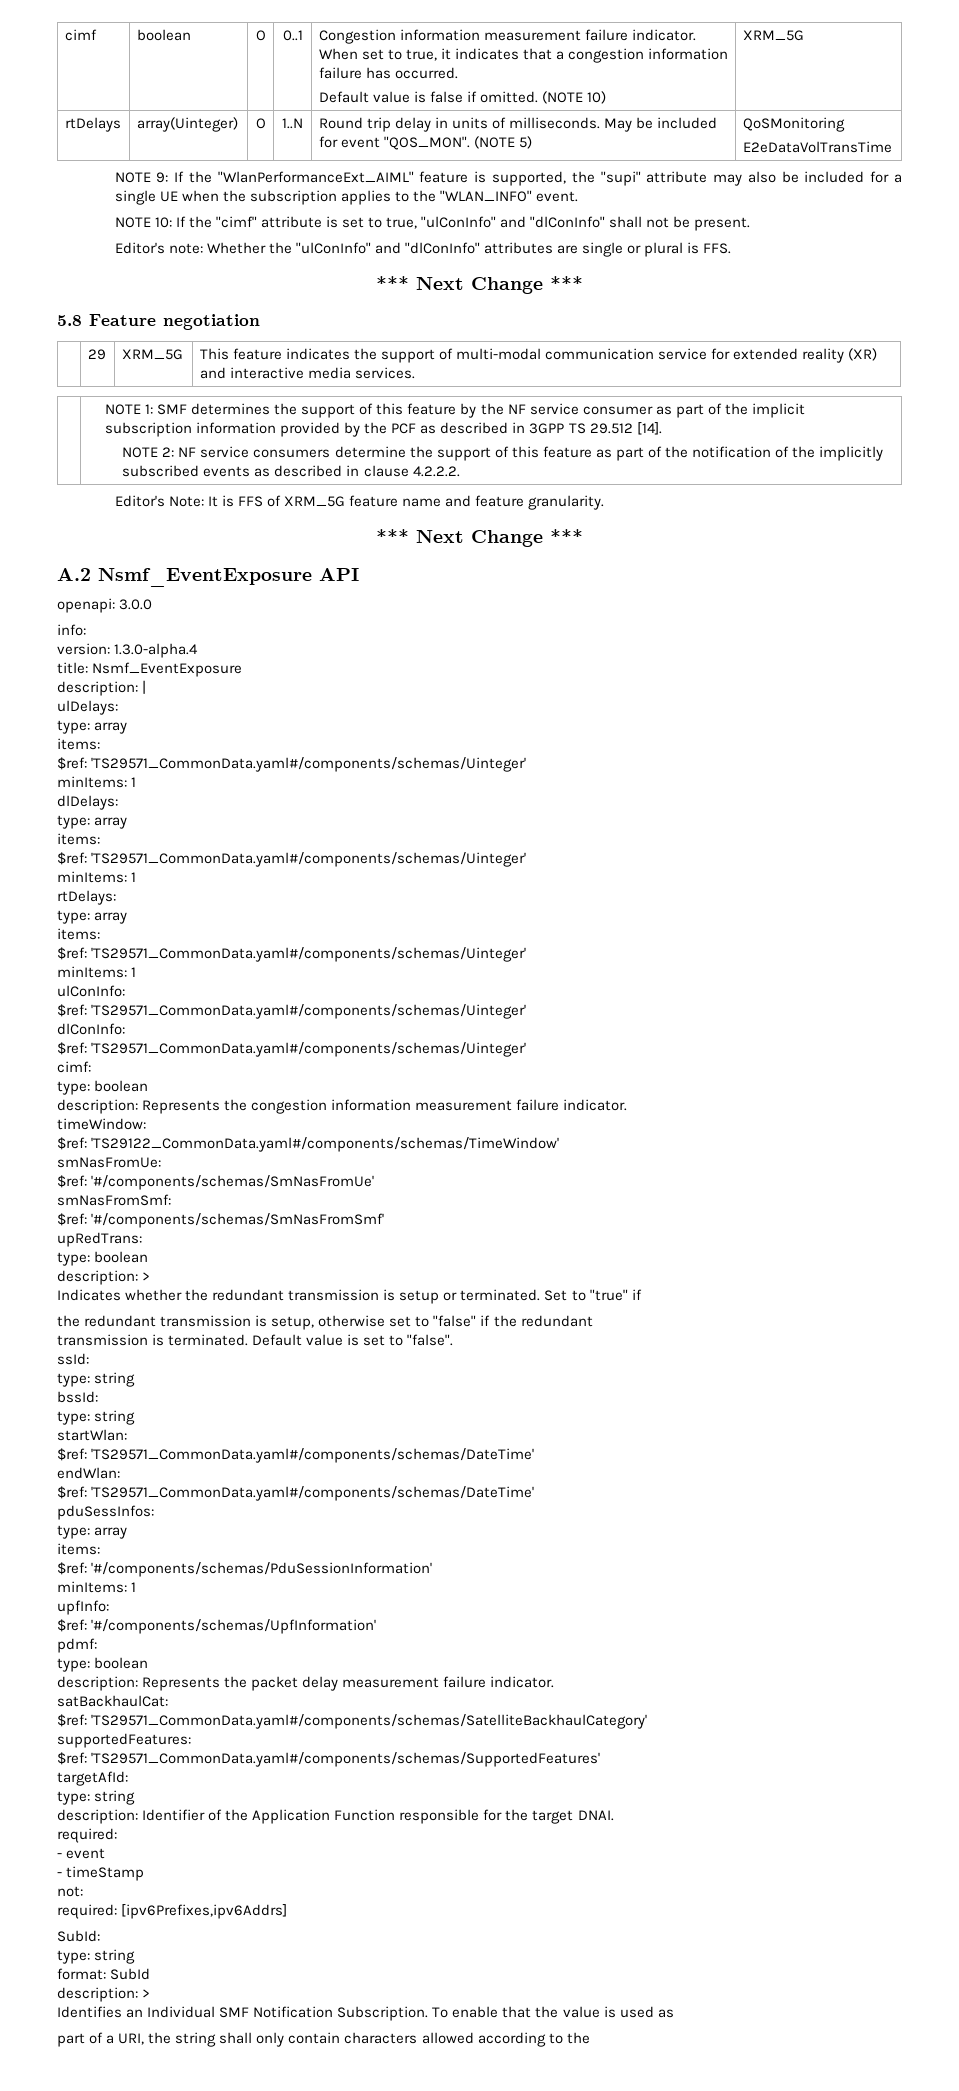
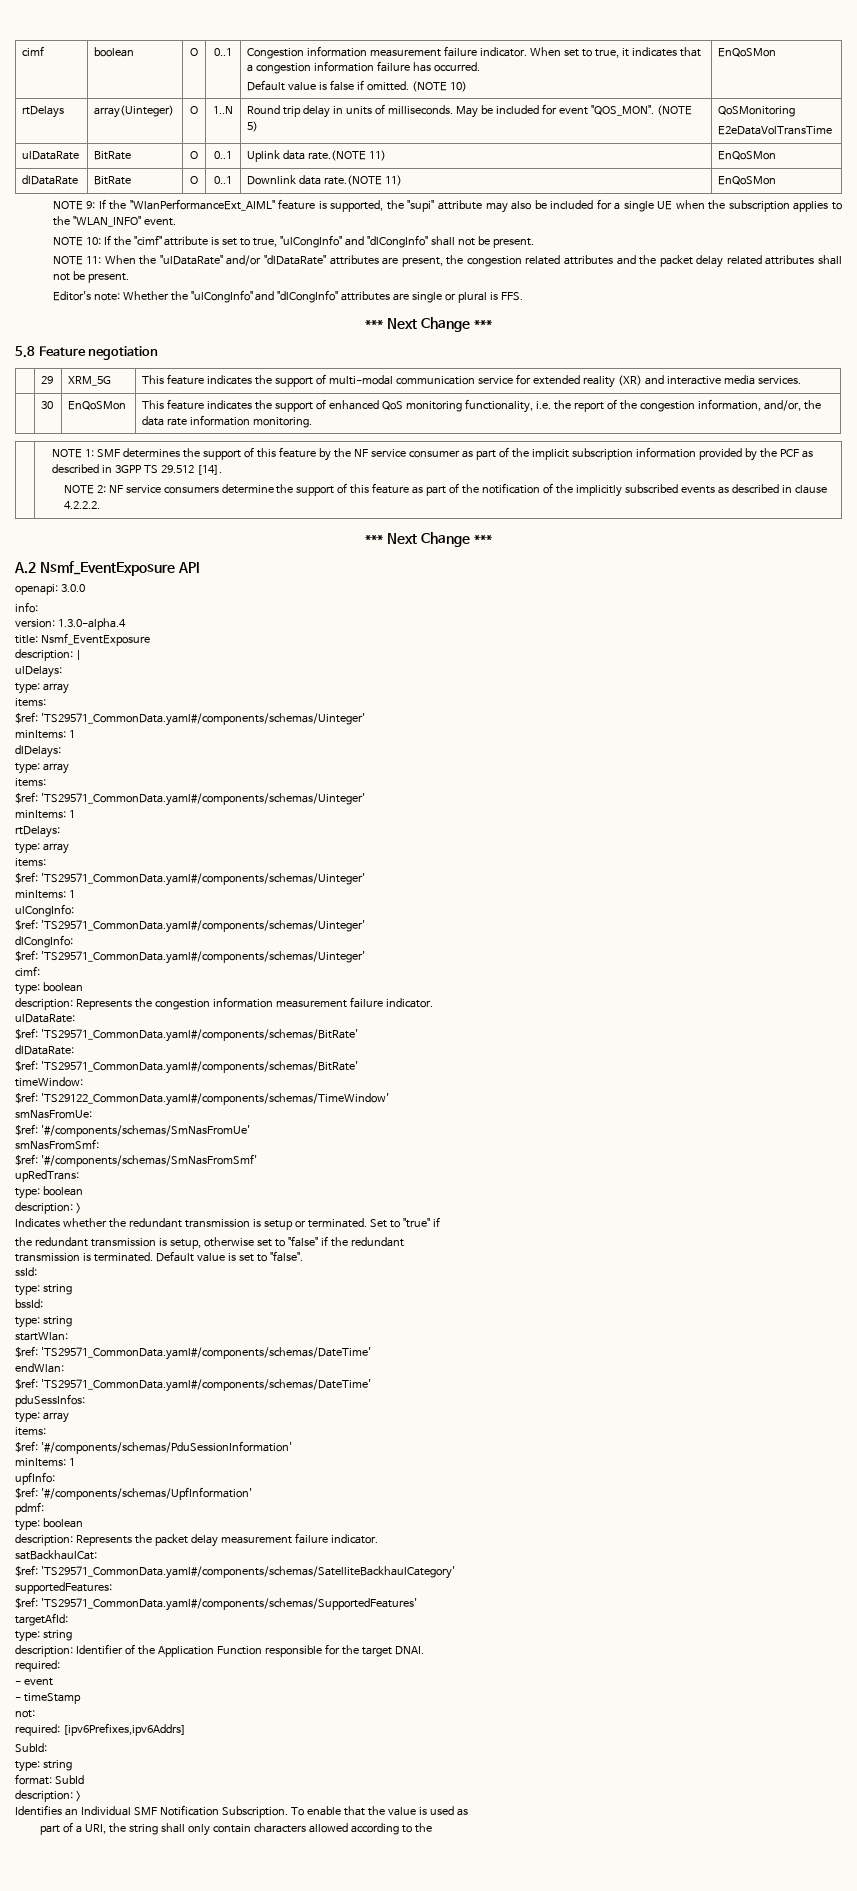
  cimf | boolean | O | 0..1 | Congestion information measurement failure indicator. When set to true, it indicates that a congestion information failure has occurred.
- Default value is false if omitted. (NOTE 10) | XRM_5G
+ Default value is false if omitted. (NOTE 10) | EnQoSMon
+ ulDataRate | BitRate | O | 0..1 | Uplink data rate.(NOTE 11) | EnQoSMon
+ dlDataRate | BitRate | O | 0..1 | Downlink data rate.(NOTE 11) | EnQoSMon
- NOTE 10: If the "cimf" attribute is set to true, "ulConInfo" and "dlConInfo" shall not be present.
+ NOTE 10: If the "cimf" attribute is set to true, "ulCongInfo" and "dlCongInfo" shall not be present.
+ NOTE 11: When the "ulDataRate" and/or "dlDataRate" attributes are present, the congestion related attributes and the packet delay related attributes shall not be present.
- Editor's note: Whether the "ulConInfo" and "dlConInfo" attributes are single or plural is FFS.
+ Editor's note: Whether the "ulCongInfo" and "dlCongInfo" attributes are single or plural is FFS.
+ | 30 | EnQoSMon | This feature indicates the support of enhanced QoS monitoring functionality, i.e. the report of the congestion information, and/or, the data rate information monitoring.
- Editor's Note: It is FFS of XRM_5G feature name and feature granularity.
- ulConInfo:
+ ulCongInfo:
  $ref: 'TS29571_CommonData.yaml#/components/schemas/Uinteger'
- dlConInfo:
+ dlCongInfo:
+ ulDataRate:
+ $ref: 'TS29571_CommonData.yaml#/components/schemas/BitRate'
+ dlDataRate:
+ $ref: 'TS29571_CommonData.yaml#/components/schemas/BitRate'

